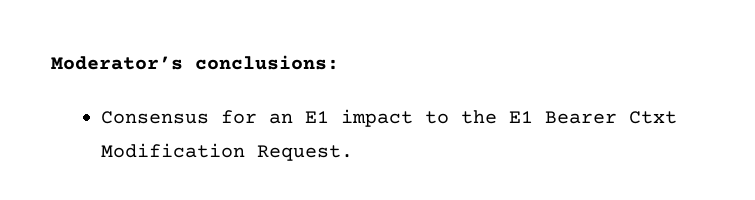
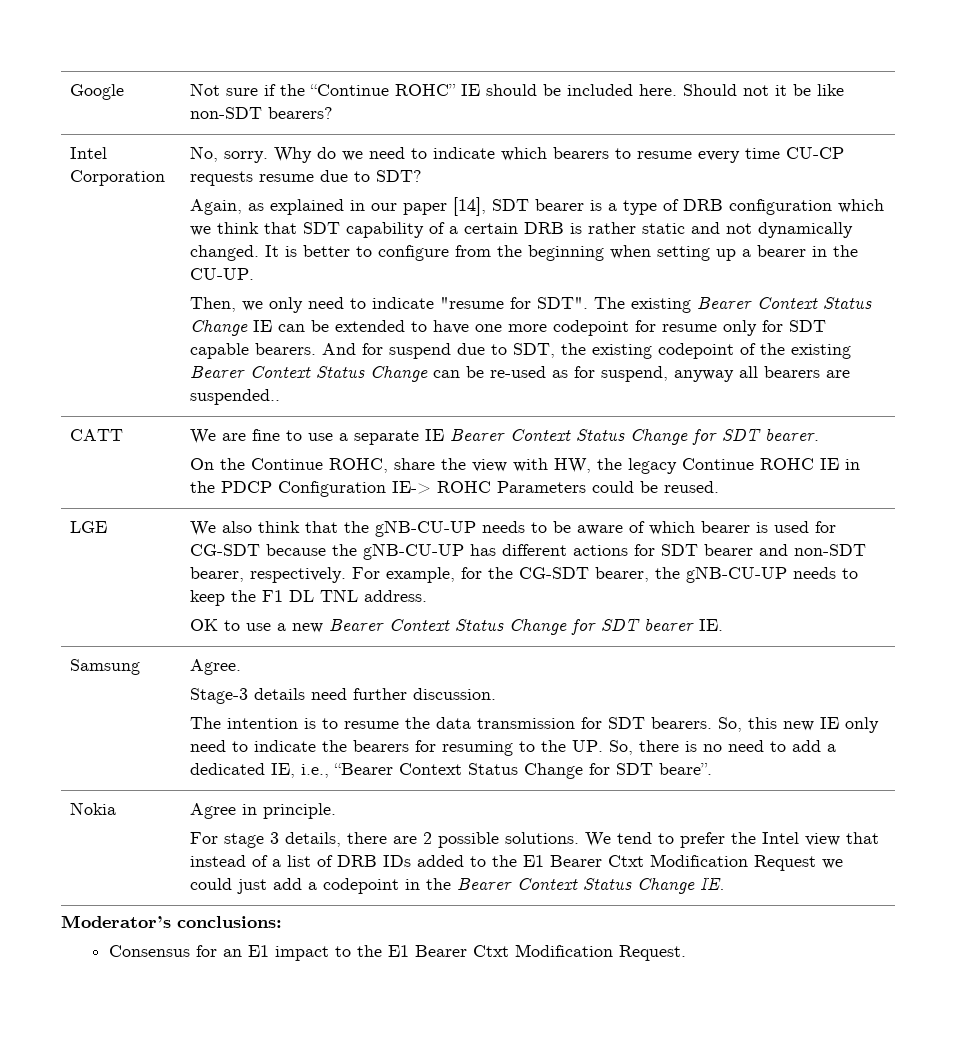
+ Google | Not sure if the “Continue ROHC” IE should be included here. Should not it be like non-SDT bearers?
+ Intel Corporation | No, sorry. Why do we need to indicate which bearers to resume every time CU-CP requests resume due to SDT?
+ Again, as explained in our paper [14], SDT bearer is a type of DRB configuration which we think that SDT capability of a certain DRB is rather static and not dynamically changed. It is better to configure from the beginning when setting up a bearer in the CU-UP.
+ Then, we only need to indicate "resume for SDT". The existing Bearer Context Status Change IE can be extended to have one more codepoint for resume only for SDT capable bearers. And for suspend due to SDT, the existing codepoint of the existing Bearer Context Status Change can be re-used as for suspend, anyway all bearers are suspended..
+ CATT | We are fine to use a separate IE Bearer Context Status Change for SDT bearer.
+ On the Continue ROHC, share the view with HW, the legacy Continue ROHC IE in the PDCP Configuration IE-> ROHC Parameters could be reused.
+ LGE | We also think that the gNB-CU-UP needs to be aware of which bearer is used for CG-SDT because the gNB-CU-UP has different actions for SDT bearer and non-SDT bearer, respectively. For example, for the CG-SDT bearer, the gNB-CU-UP needs to keep the F1 DL TNL address.
+ OK to use a new Bearer Context Status Change for SDT bearer IE.
+ Samsung | Agree.
+ Stage-3 details need further discussion.
+ The intention is to resume the data transmission for SDT bearers. So, this new IE only need to indicate the bearers for resuming to the UP. So, there is no need to add a dedicated IE, i.e., “Bearer Context Status Change for SDT beare”.
+ Nokia | Agree in principle.
+ For stage 3 details, there are 2 possible solutions. We tend to prefer the Intel view that instead of a list of DRB IDs added to the E1 Bearer Ctxt Modification Request we could just add a codepoint in the Bearer Context Status Change IE.

